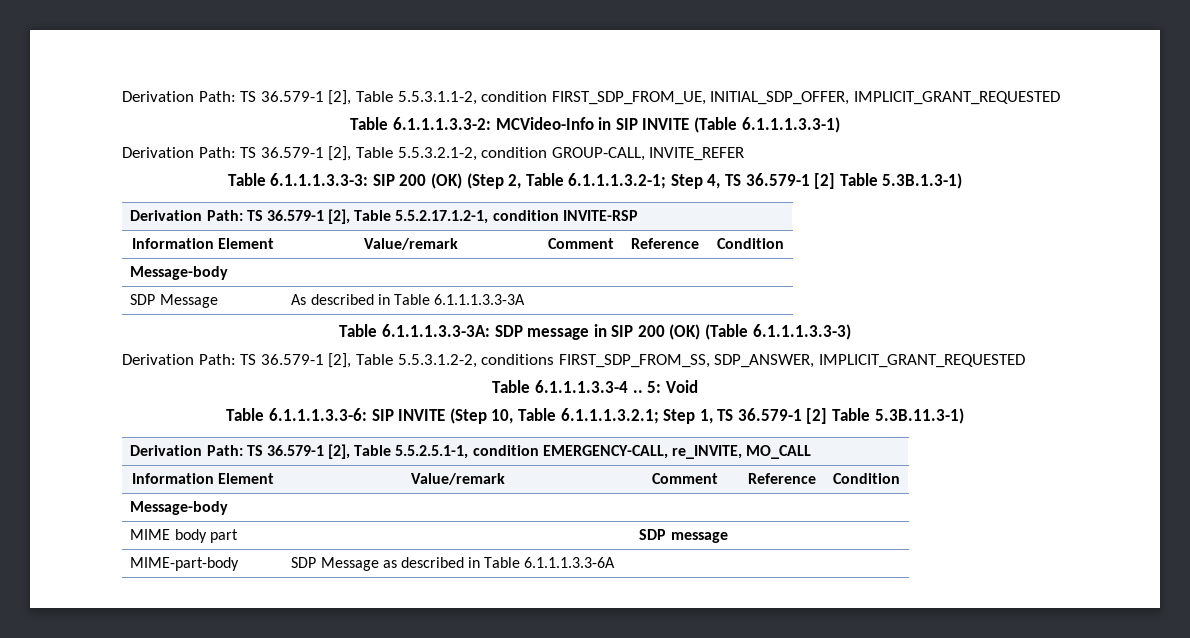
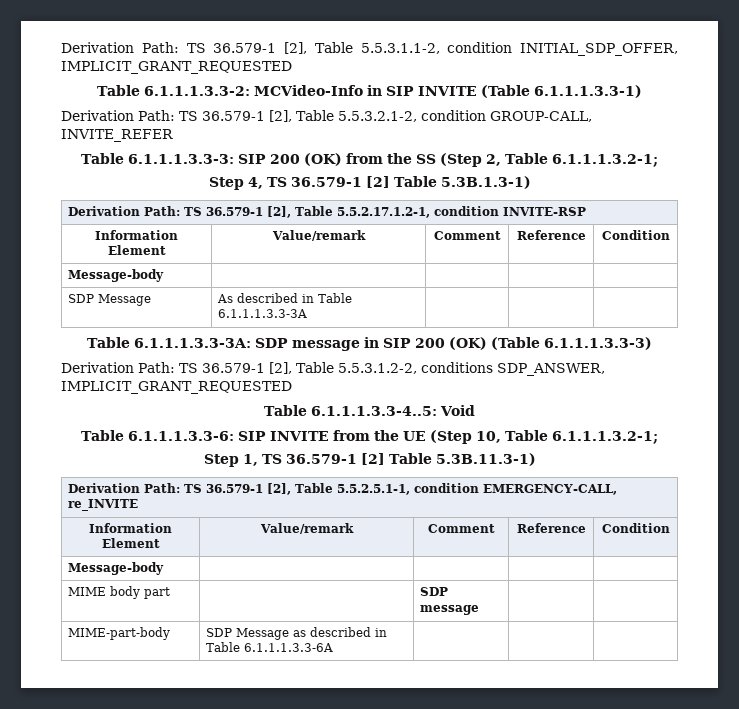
- Derivation Path: TS 36.579-1 [2], Table 5.5.3.1.1-2, condition FIRST_SDP_FROM_UE, INITIAL_SDP_OFFER, IMPLICIT_GRANT_REQUESTED
+ Derivation Path: TS 36.579-1 [2], Table 5.5.3.1.1-2, condition INITIAL_SDP_OFFER, IMPLICIT_GRANT_REQUESTED
- Table 6.1.1.1.3.3-3: SIP 200 (OK) (Step 2, Table 6.1.1.1.3.2-1; Step 4, TS 36.579-1 [2] Table 5.3B.1.3-1)
+ Table 6.1.1.1.3.3-3: SIP 200 (OK) from the SS (Step 2, Table 6.1.1.1.3.2-1;
+ Step 4, TS 36.579-1 [2] Table 5.3B.1.3-1)
- Derivation Path: TS 36.579-1 [2], Table 5.5.3.1.2-2, conditions FIRST_SDP_FROM_SS, SDP_ANSWER, IMPLICIT_GRANT_REQUESTED
+ Derivation Path: TS 36.579-1 [2], Table 5.5.3.1.2-2, conditions SDP_ANSWER, IMPLICIT_GRANT_REQUESTED
- Table 6.1.1.1.3.3-4 .. 5: Void
+ Table 6.1.1.1.3.3-4..5: Void
- Table 6.1.1.1.3.3-6: SIP INVITE (Step 10, Table 6.1.1.1.3.2.1; Step 1, TS 36.579-1 [2] Table 5.3B.11.3-1)
+ Table 6.1.1.1.3.3-6: SIP INVITE from the UE (Step 10, Table 6.1.1.1.3.2-1;
+ Step 1, TS 36.579-1 [2] Table 5.3B.11.3-1)
- Derivation Path: TS 36.579-1 [2], Table 5.5.2.5.1-1, condition EMERGENCY-CALL, re_INVITE, MO_CALL
+ Derivation Path: TS 36.579-1 [2], Table 5.5.2.5.1-1, condition EMERGENCY-CALL, re_INVITE

